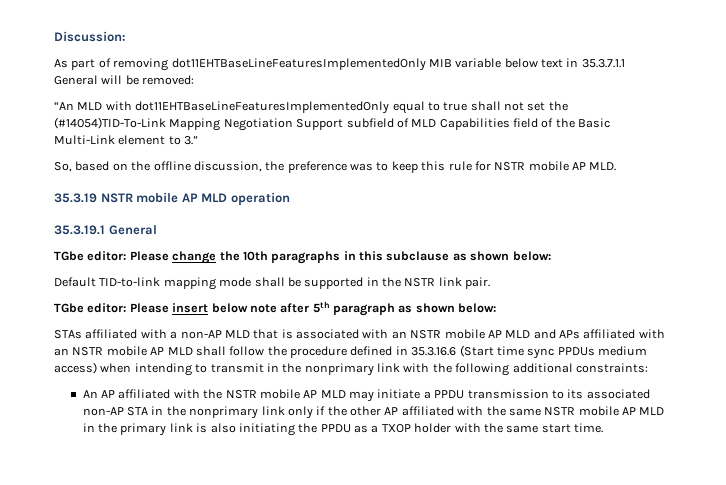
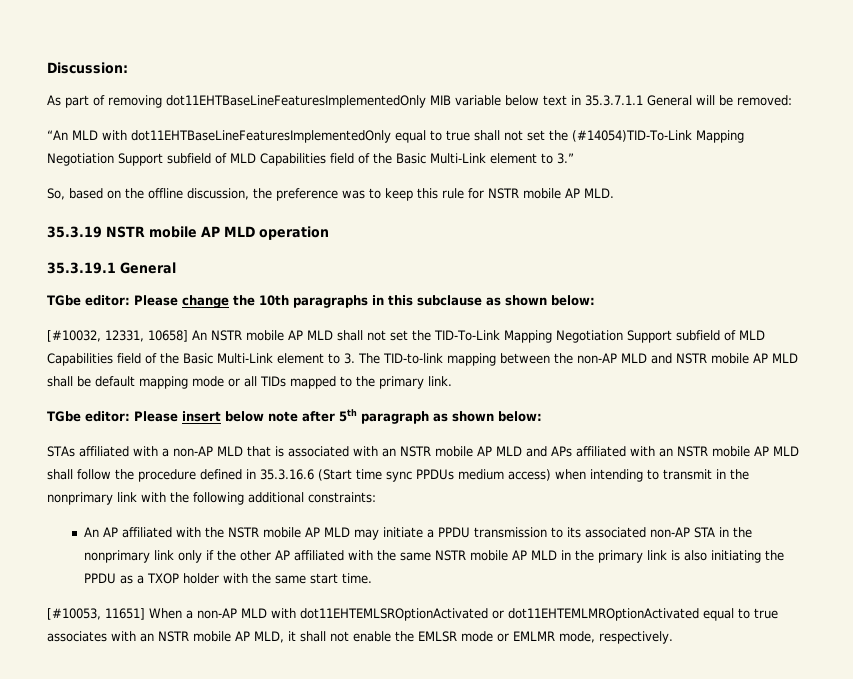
- Default TID-to-link mapping mode shall be supported in the NSTR link pair.
+ [#10032, 12331, 10658] An NSTR mobile AP MLD shall not set the TID-To-Link Mapping Negotiation Support subfield of MLD Capabilities field of the Basic Multi-Link element to 3. The TID-to-link mapping between the non-AP MLD and NSTR mobile AP MLD shall be default mapping mode or all TIDs mapped to the primary link.
+ [#10053, 11651] When a non-AP MLD with dot11EHTEMLSROptionActivated or dot11EHTEMLMROptionActivated equal to true associates with an NSTR mobile AP MLD, it shall not enable the EMLSR mode or EMLMR mode, respectively.

